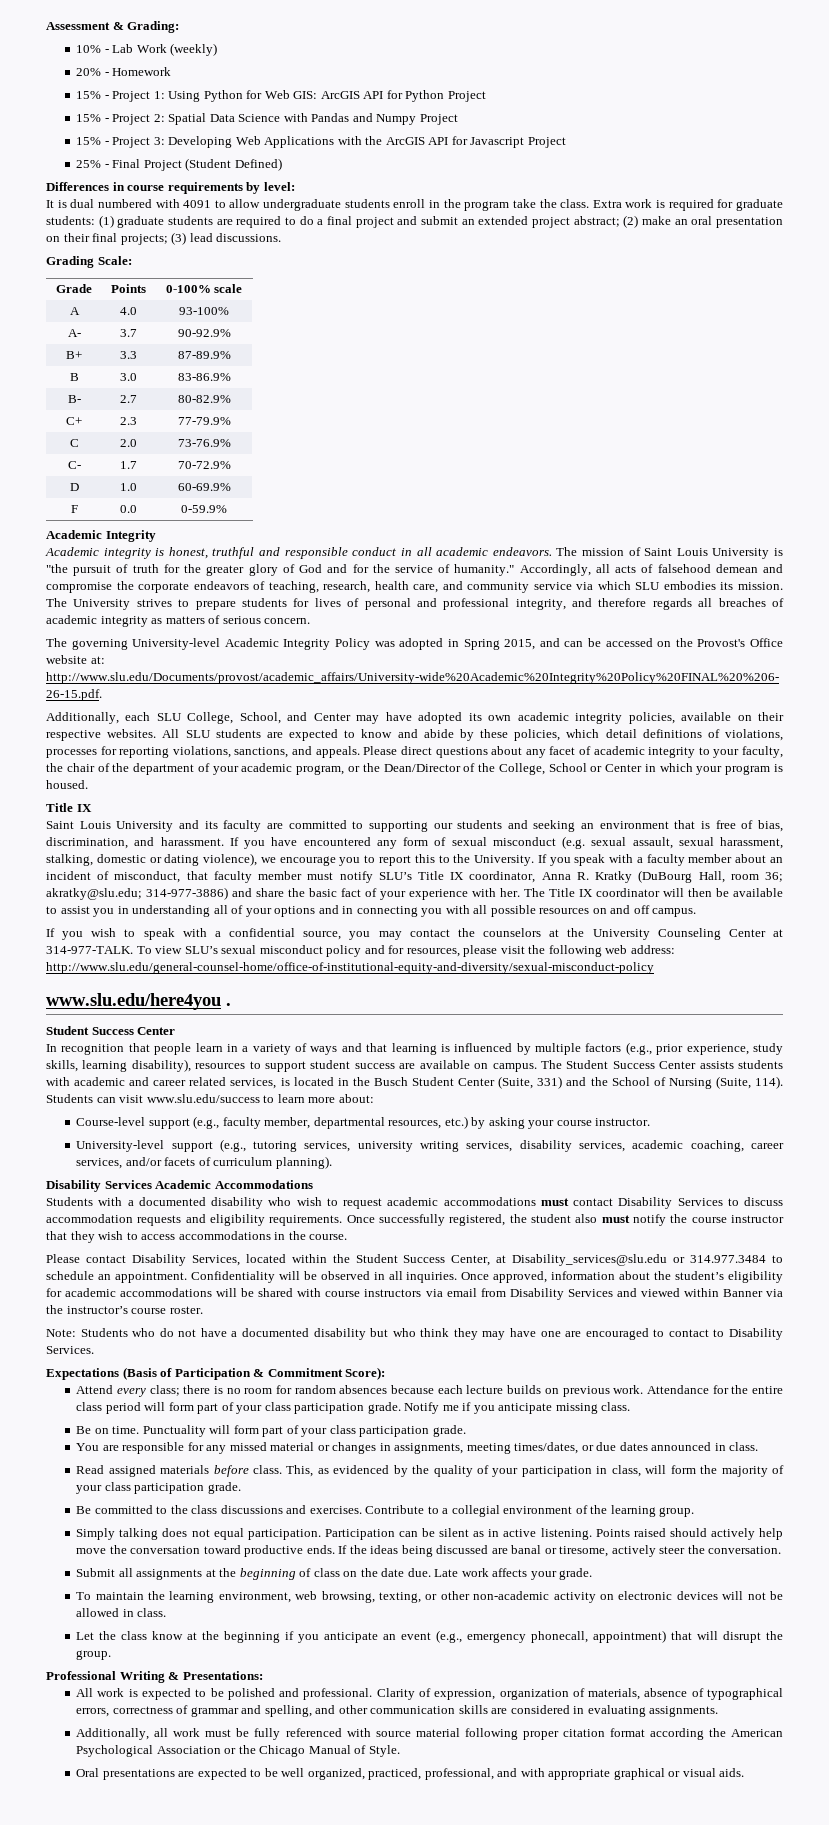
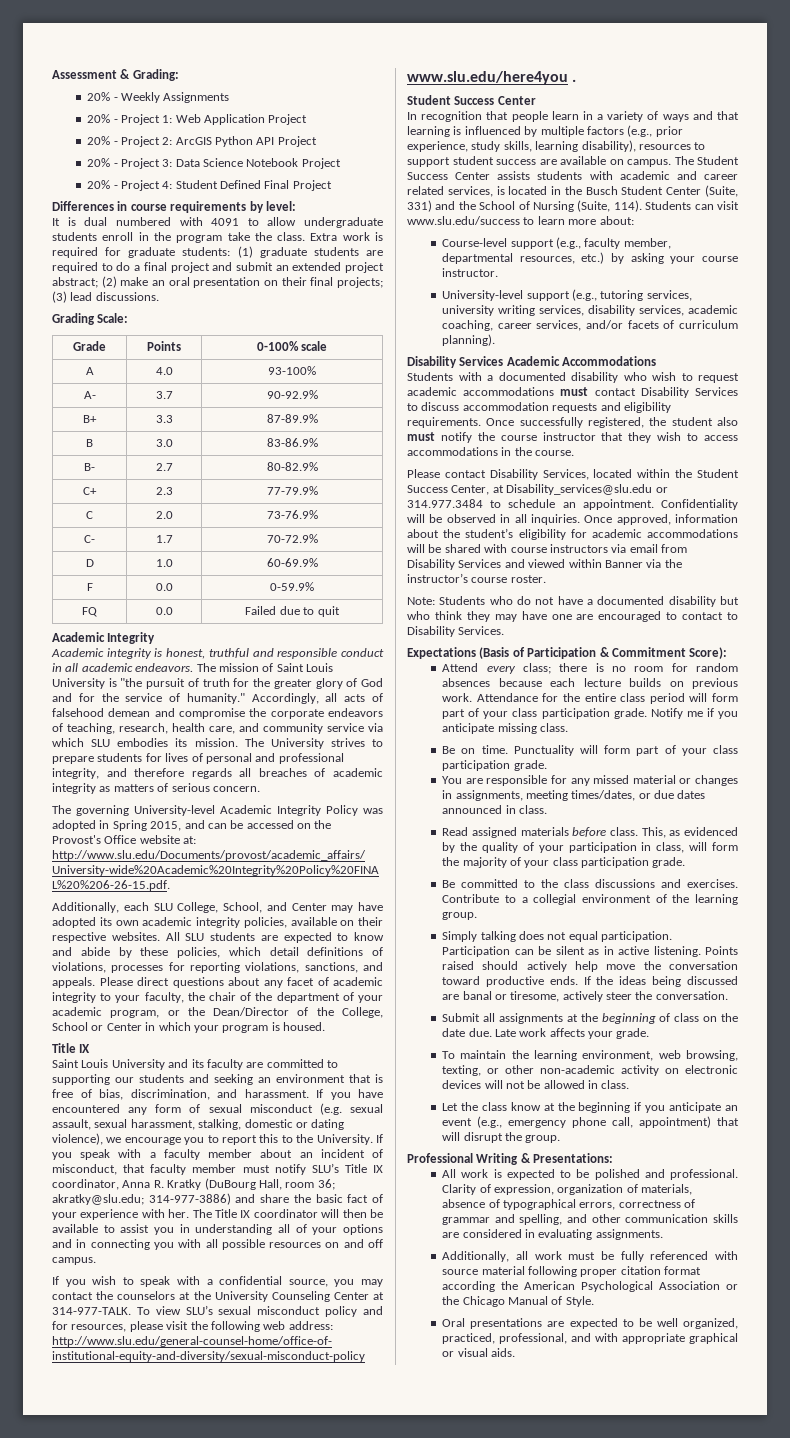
- 10% - Lab Work (weekly)
- 20% - Homework
- 15% - Project 1: Using Python for Web GIS: ArcGIS API for Python Project
- 15% - Project 2: Spatial Data Science with Pandas and Numpy Project
- 15% - Project 3: Developing Web Applications with the ArcGIS API for Javascript Project
- 25% - Final Project (Student Defined)
+ 20% - Weekly Assignments
+ 20% - Project 1: Web Application Project
+ 20% - Project 2: ArcGIS Python API Project
+ 20% - Project 3: Data Science Notebook Project
+ 20% - Project 4: Student Defined Final Project
+ FQ | 0.0 | Failed due to quit
- Let the class know at the beginning if you anticipate an event (e.g., emergency phonecall, appointment) that will disrupt the group.
+ Let the class know at the beginning if you anticipate an event (e.g., emergency phone call, appointment) that will disrupt the group.

